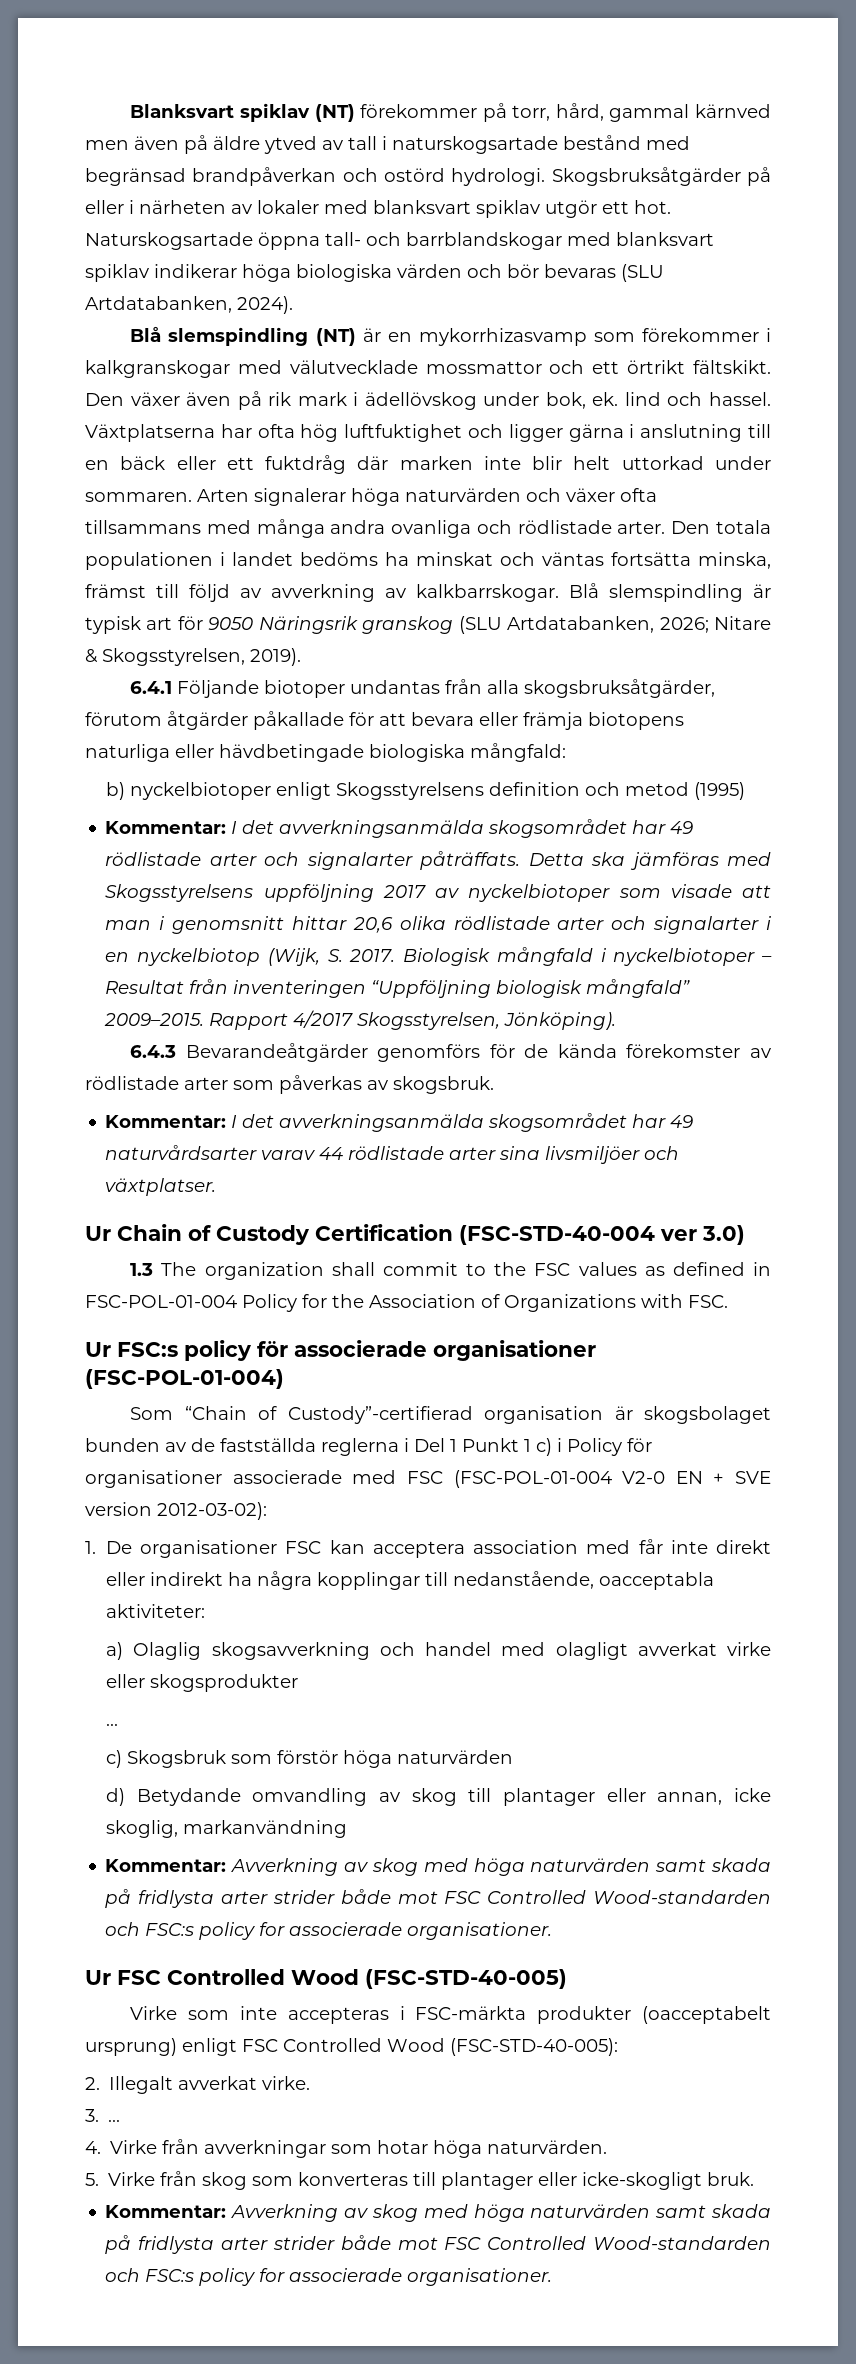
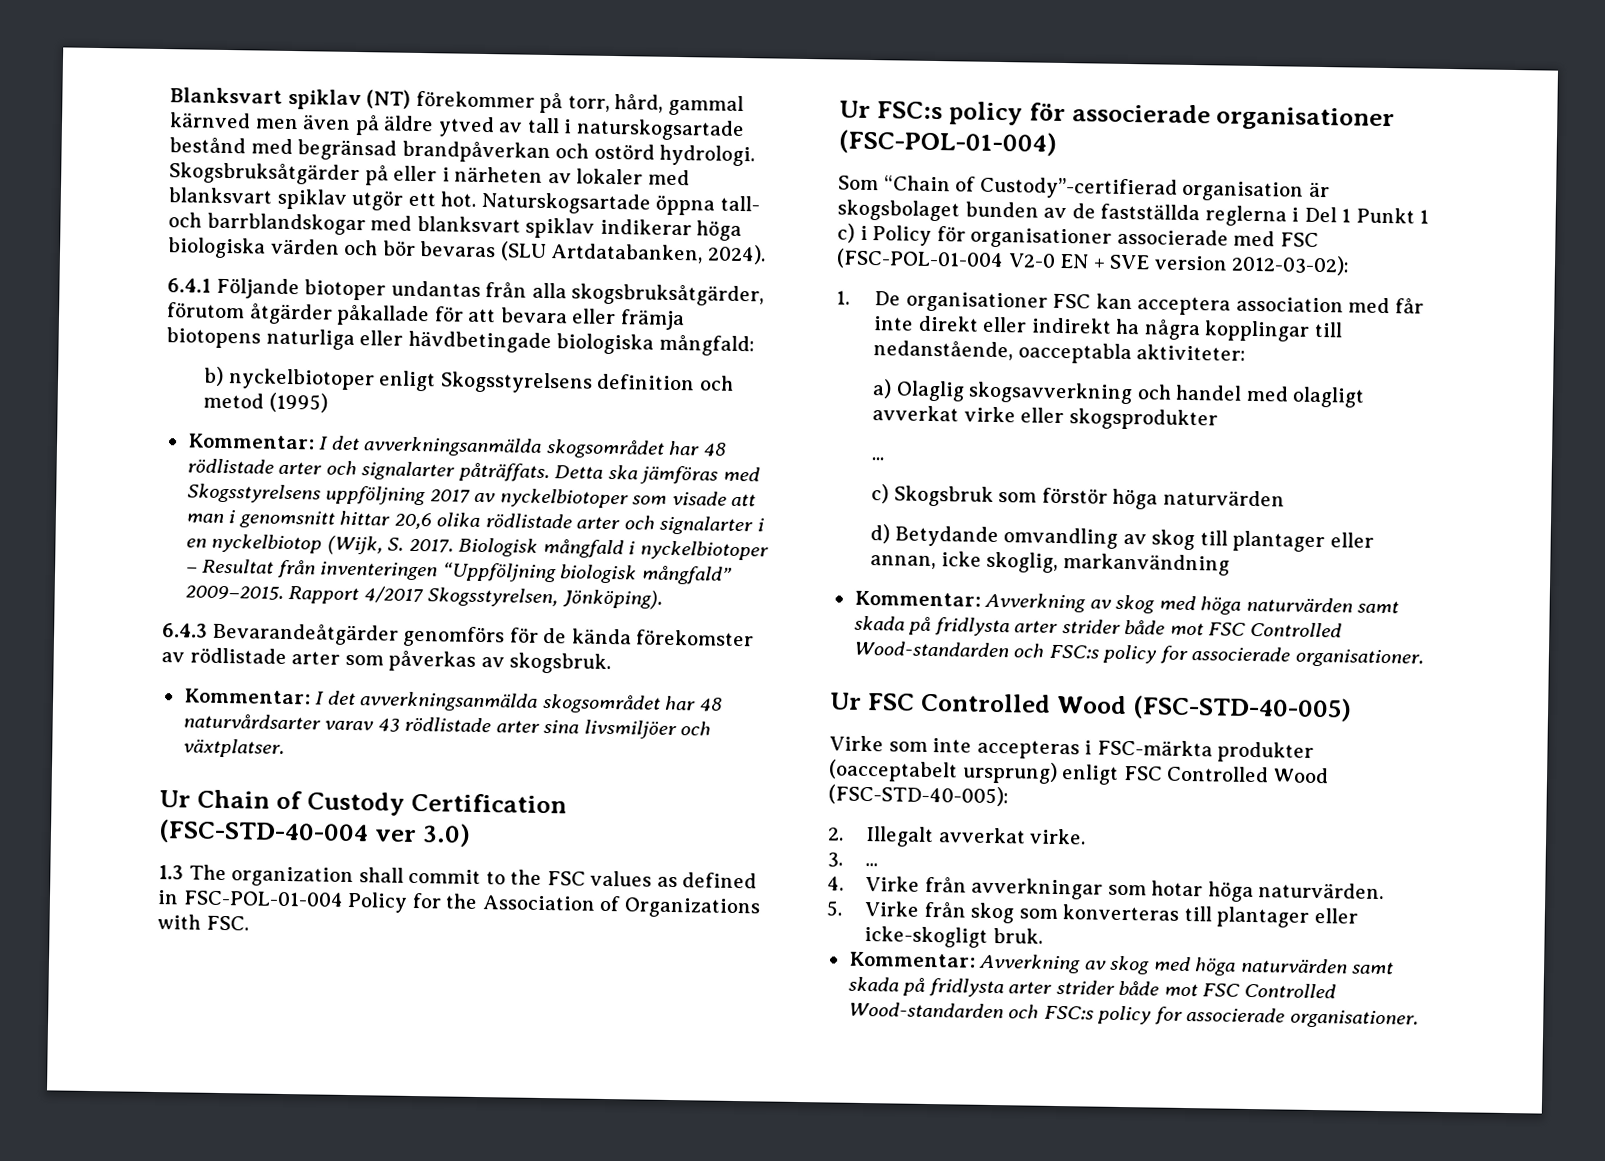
- Blå slemspindling (NT) är en mykorrhizasvamp som förekommer i kalkgranskogar med välutvecklade mossmattor och ett örtrikt fältskikt. Den växer även på rik mark i ädellövskog under bok, ek. lind och hassel. Växtplatserna har ofta hög luftfuktighet och ligger gärna i anslutning till en bäck eller ett fuktdråg där marken inte blir helt uttorkad under sommaren. Arten signalerar höga naturvärden och växer ofta tillsammans med många andra ovanliga och rödlistade arter. Den totala populationen i landet bedöms ha minskat och väntas fortsätta minska, främst till följd av avverkning av kalkbarrskogar. Blå slemspindling är typisk art för 9050 Näringsrik granskog (SLU Artdatabanken, 2026; Nitare & Skogsstyrelsen, 2019).
- Kommentar: I det avverkningsanmälda skogsområdet har 49 rödlistade arter och signalarter påträffats.
+ Kommentar: I det avverkningsanmälda skogsområdet har 48 rödlistade arter och signalarter påträffats.
- Kommentar: I det avverkningsanmälda skogsområdet har 49 naturvårdsarter varav 44 rödlistade arter sina livsmiljöer och växtplatser.
+ Kommentar: I det avverkningsanmälda skogsområdet har 48 naturvårdsarter varav 43 rödlistade arter sina livsmiljöer och växtplatser.

